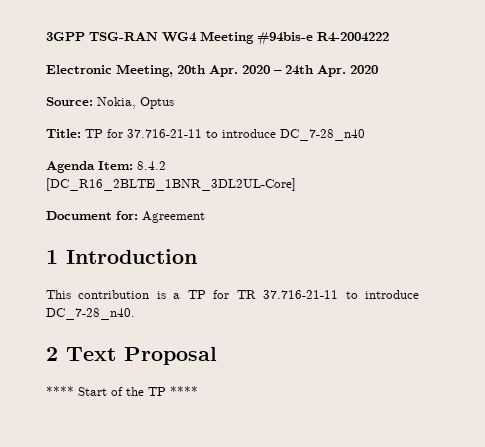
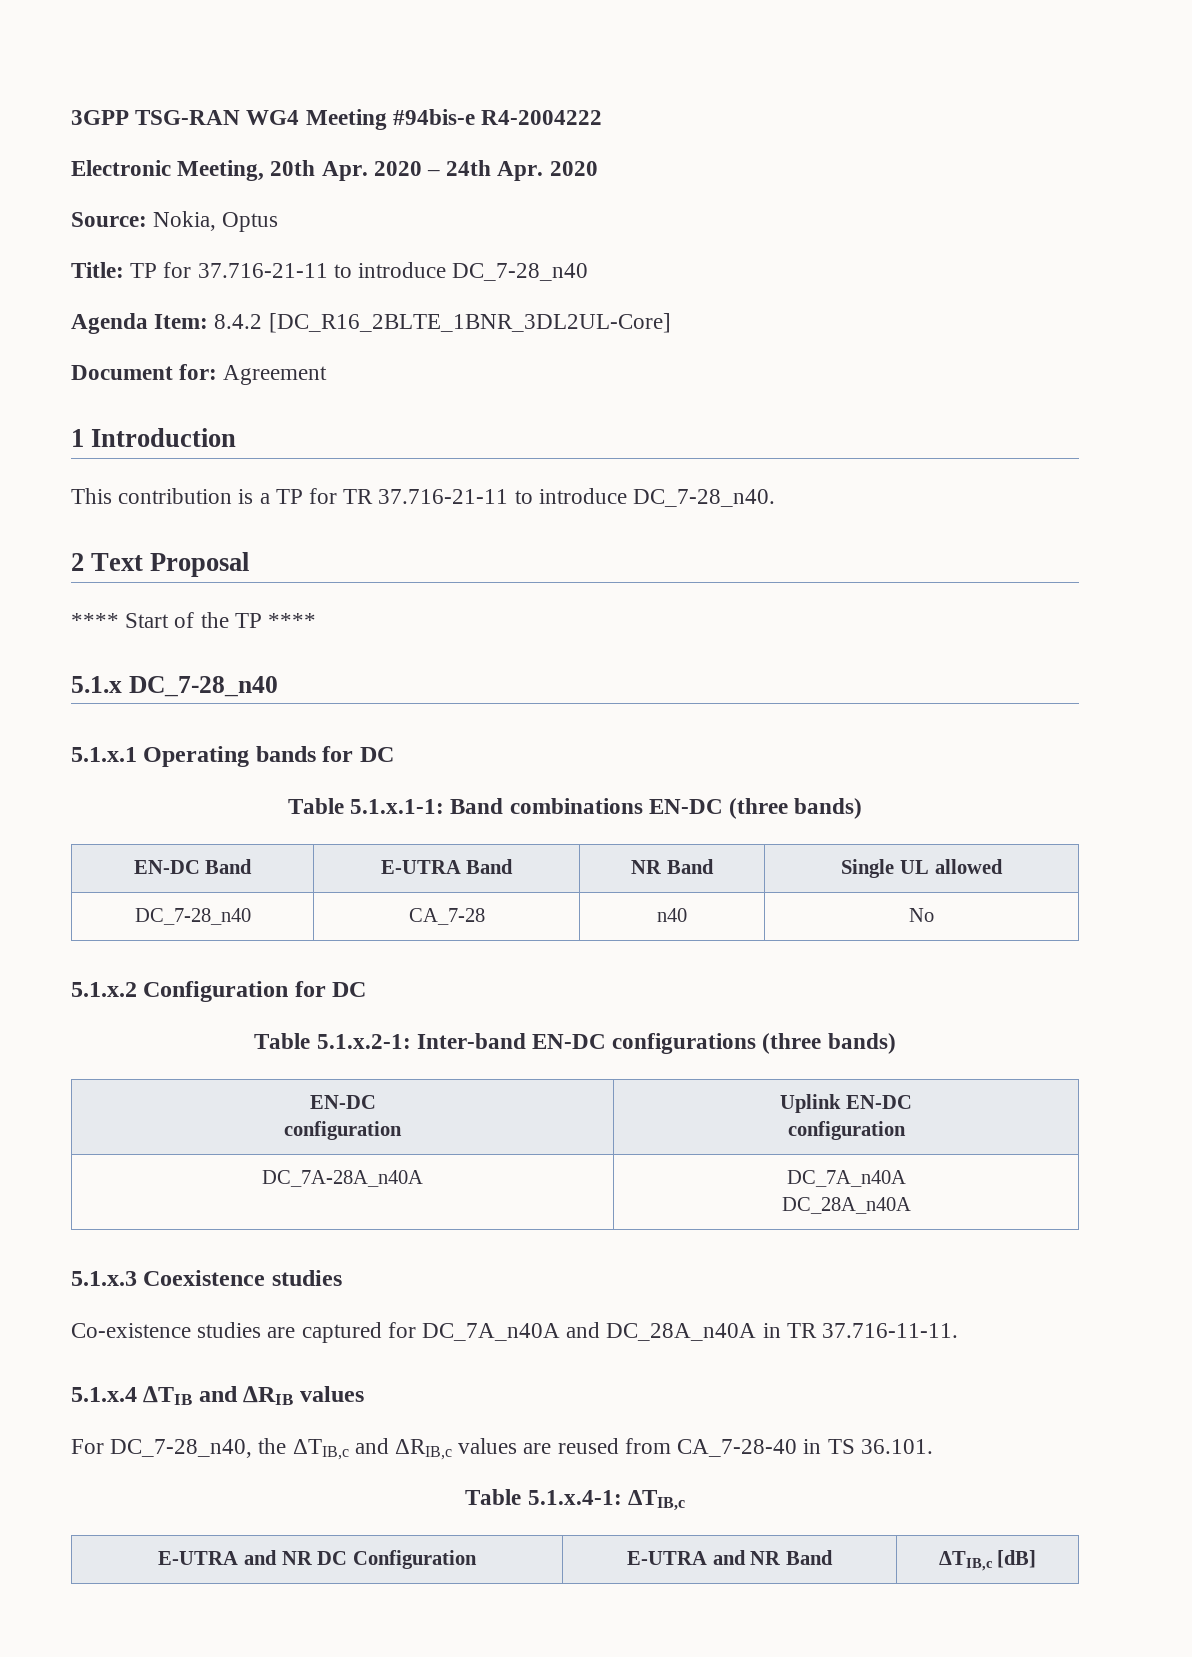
+ 5.1.x DC_7-28_n40
+ 5.1.x.1 Operating bands for DC
+ Table 5.1.x.1-1: Band combinations EN-DC (three bands)
+ EN-DC Band | E-UTRA Band | NR Band | Single UL allowed
+ DC_7-28_n40 | CA_7-28 | n40 | No
+ 5.1.x.2 Configuration for DC
+ Table 5.1.x.2-1: Inter-band EN-DC configurations (three bands)
+ EN-DC
+ configuration | Uplink EN-DC
+ configuration
+ DC_7A-28A_n40A | DC_7A_n40A
+ DC_28A_n40A
+ 5.1.x.3 Coexistence studies
+ Co-existence studies are captured for DC_7A_n40A and DC_28A_n40A in TR 37.716-11-11.
+ 5.1.x.4 ∆TIB and ∆RIB values
+ For DC_7-28_n40, the ΔTIB,c and ΔRIB,c values are reused from CA_7-28-40 in TS 36.101.
+ Table 5.1.x.4-1: ΔTIB,c
+ E-UTRA and NR DC Configuration | E-UTRA and NR Band | ΔTIB,c [dB]

